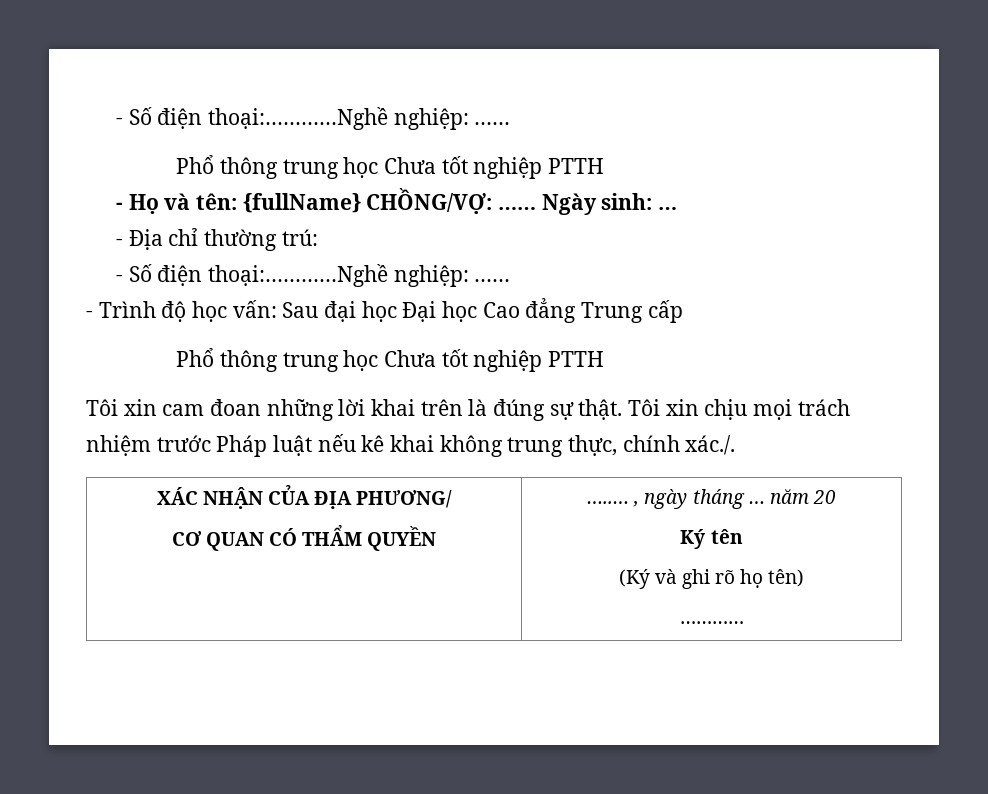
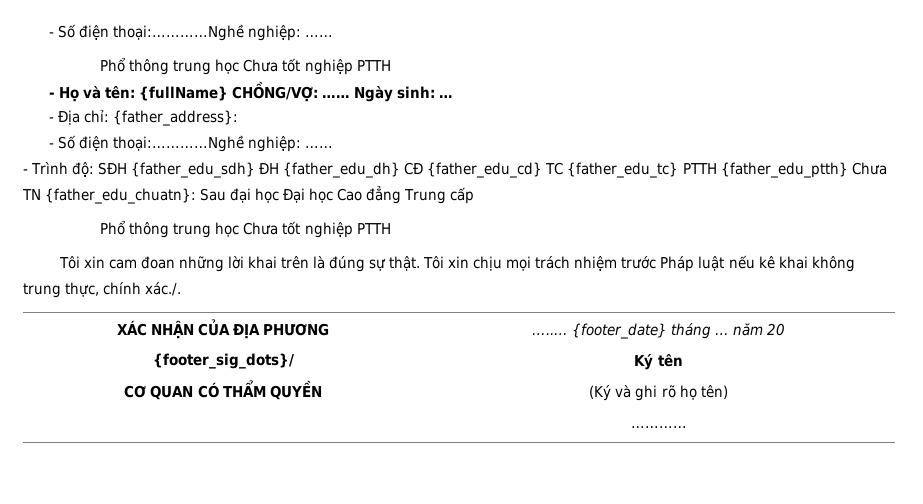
- - Địa chỉ thường trú:
+ - Địa chỉ: {father_address}:
- - Trình độ học vấn: Sau đại học Đại học Cao đẳng Trung cấp
+ - Trình độ: SĐH {father_edu_sdh} ĐH {father_edu_dh} CĐ {father_edu_cd} TC {father_edu_tc} PTTH {father_edu_ptth} Chưa TN {father_edu_chuatn}: Sau đại học Đại học Cao đẳng Trung cấp
- XÁC NHẬN CỦA ĐỊA PHƯƠNG/
- CƠ QUAN CÓ THẨM QUYỀN | …..… , ngày tháng … năm 20
+ XÁC NHẬN CỦA ĐỊA PHƯƠNG
+ {footer_sig_dots}/
+ CƠ QUAN CÓ THẨM QUYỀN | …..… {footer_date} tháng … năm 20

